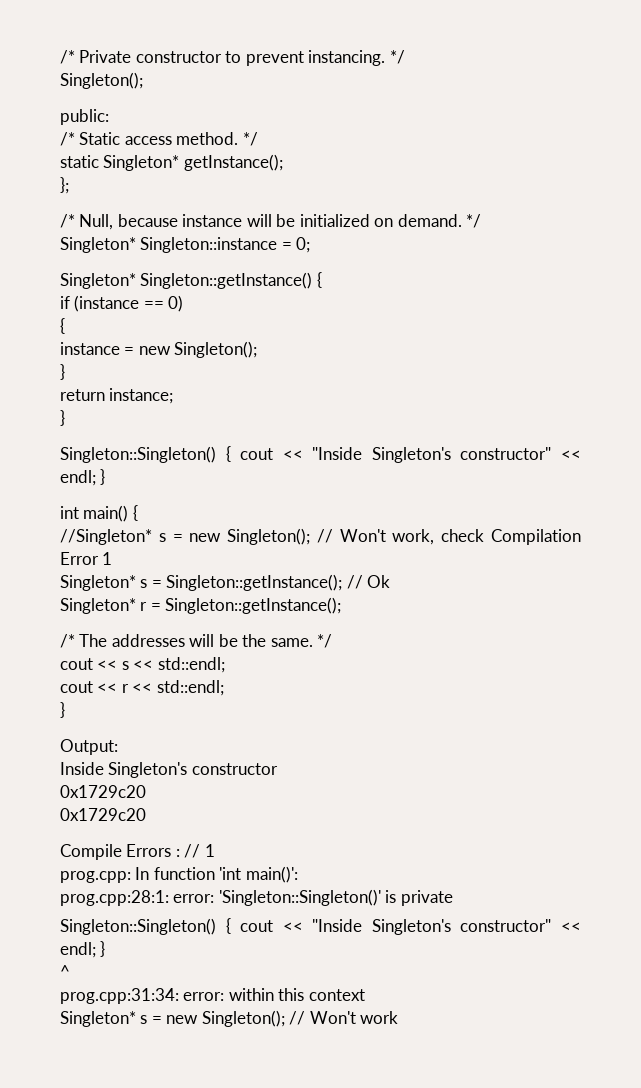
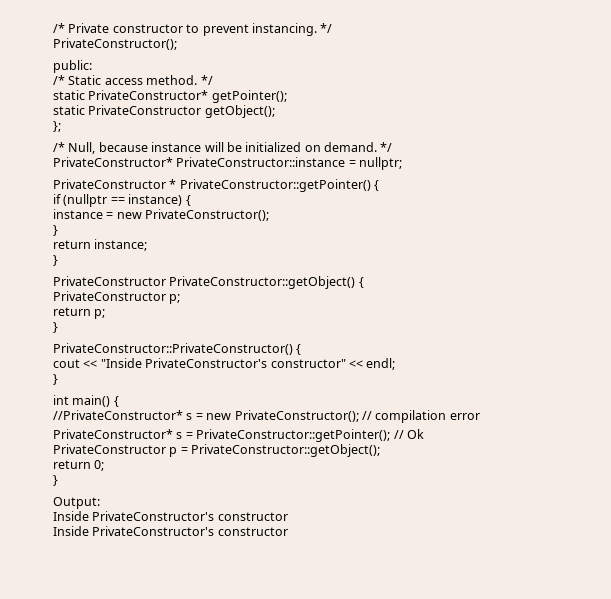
  /* Private constructor to prevent instancing. */
- Singleton();
+ PrivateConstructor();
- static Singleton* getInstance();
+ static PrivateConstructor* getPointer();
+ static PrivateConstructor getObject();
- Singleton* Singleton::instance = 0;
- Singleton* Singleton::getInstance() {
+ PrivateConstructor* PrivateConstructor::instance = nullptr;
+ PrivateConstructor * PrivateConstructor::getPointer() {
- if (instance == 0)
- {
+ if (nullptr == instance) {
- instance = new Singleton();
+ instance = new PrivateConstructor();
  return instance;
  }
- Singleton::Singleton() { cout << "Inside Singleton's constructor" << endl; }
+ PrivateConstructor PrivateConstructor::getObject() {
+ PrivateConstructor p;
+ return p;
+ }
+ PrivateConstructor::PrivateConstructor() {
+ cout << "Inside PrivateConstructor's constructor" << endl;
+ }
- //Singleton* s = new Singleton(); // Won't work, check Compilation Error 1
- Singleton* s = Singleton::getInstance(); // Ok
+ //PrivateConstructor* s = new PrivateConstructor(); // compilation error
+ PrivateConstructor* s = PrivateConstructor::getPointer(); // Ok
- Singleton* r = Singleton::getInstance();
- /* The addresses will be the same. */
- cout << s << std::endl;
- cout << r << std::endl;
+ PrivateConstructor p = PrivateConstructor::getObject();
+ return 0;
  Output:
- Inside Singleton's constructor
- 0x1729c20
- 0x1729c20
- Compile Errors : // 1
- prog.cpp: In function 'int main()':
- prog.cpp:28:1: error: 'Singleton::Singleton()' is private
- Singleton::Singleton() { cout << "Inside Singleton's constructor" << endl; }
- ^
- prog.cpp:31:34: error: within this context
- Singleton* s = new Singleton(); // Won't work
+ Inside PrivateConstructor's constructor
+ Inside PrivateConstructor's constructor

